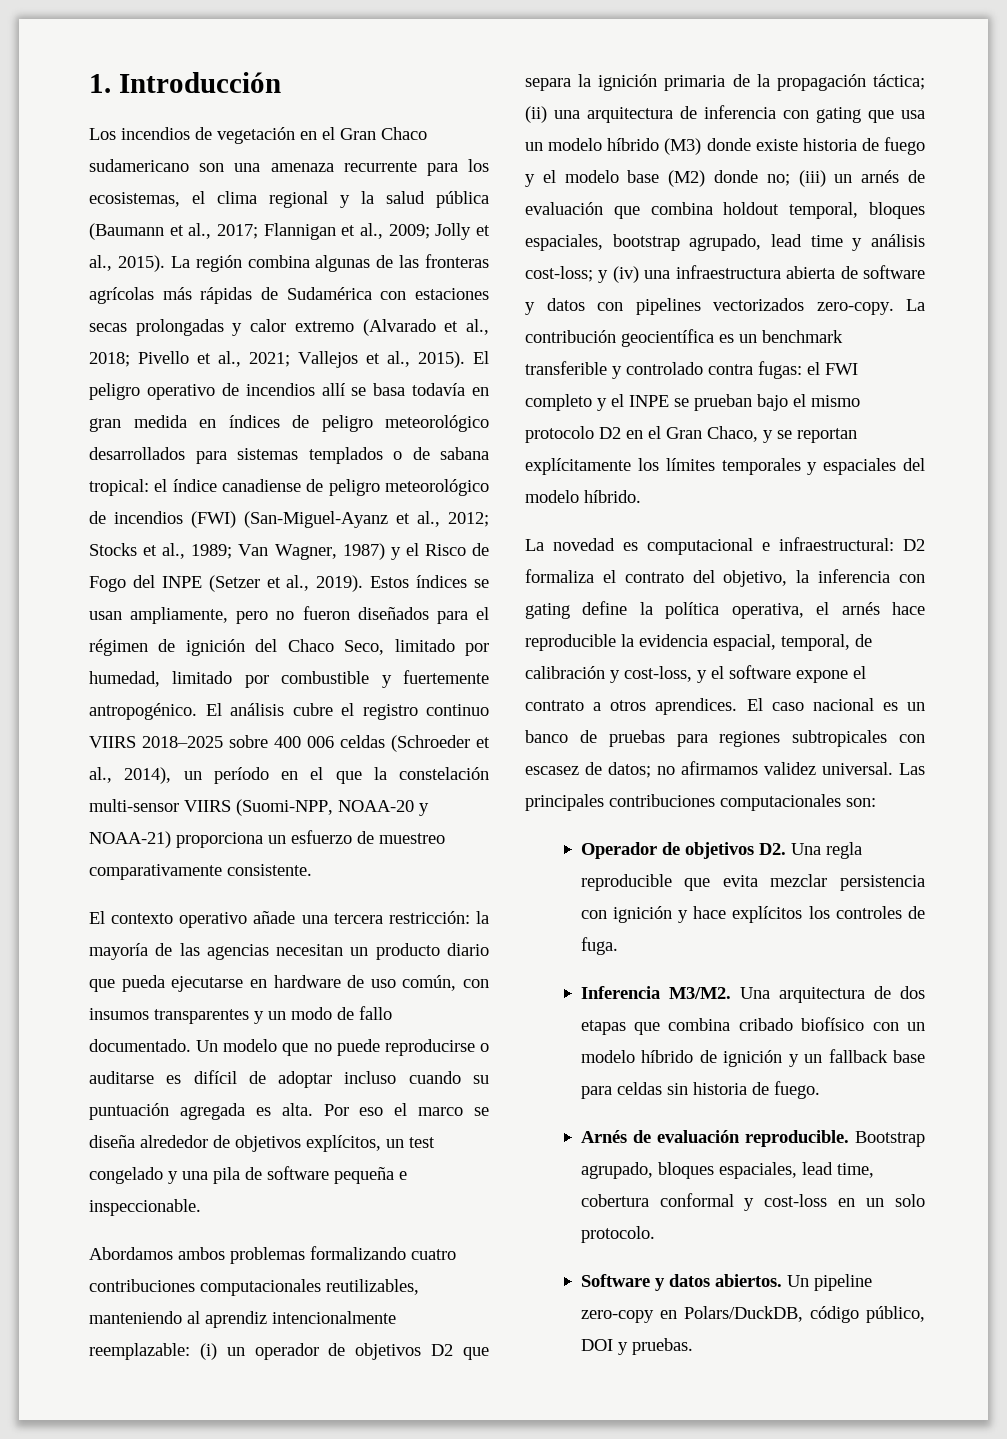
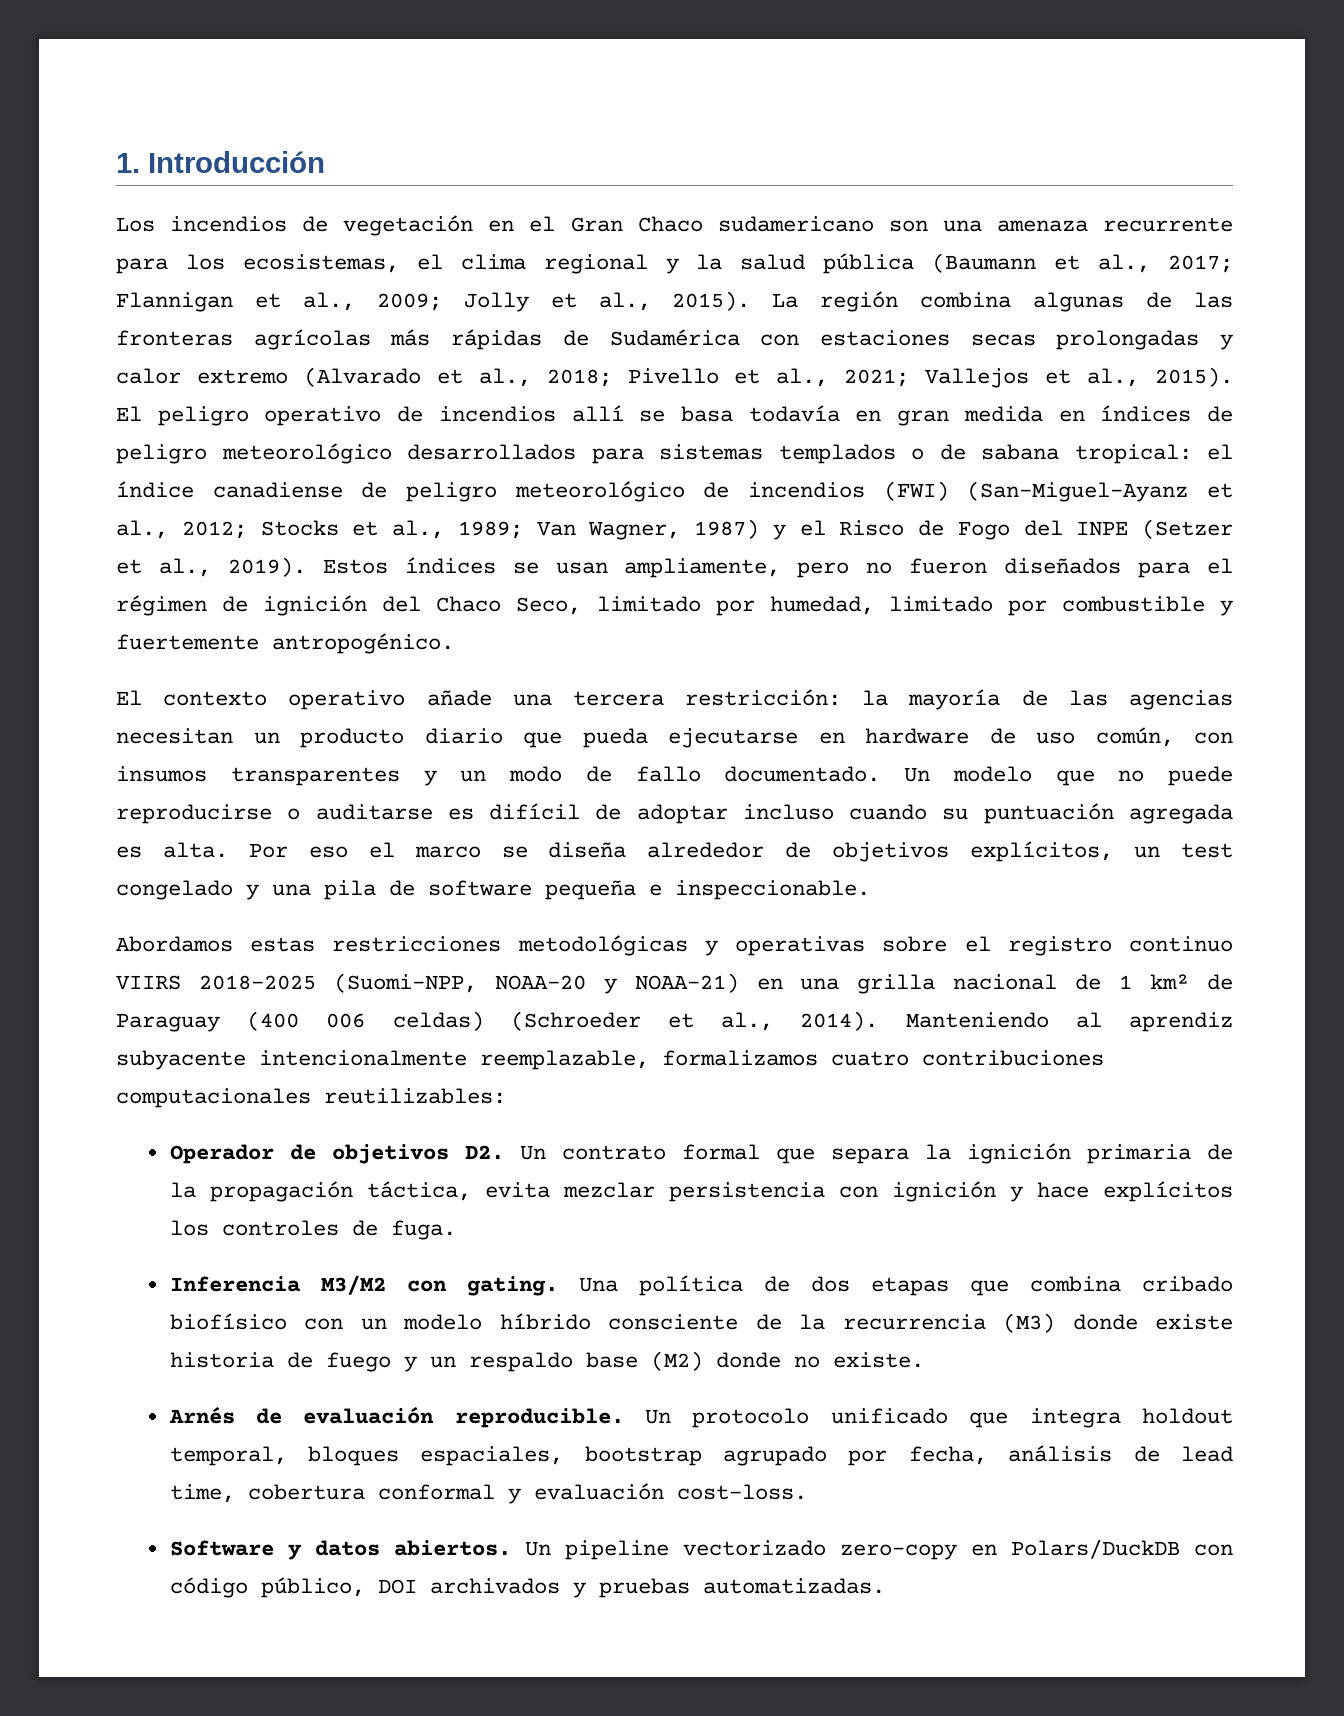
- El análisis cubre el registro continuo VIIRS 2018–2025 sobre 400 006 celdas (Schroeder et al., 2014), un período en el que la constelación multi-sensor VIIRS (Suomi-NPP, NOAA-20 y NOAA-21) proporciona un esfuerzo de muestreo comparativamente consistente.
- Abordamos ambos problemas formalizando cuatro contribuciones computacionales reutilizables, manteniendo al aprendiz intencionalmente reemplazable: (i) un operador de objetivos D2 que separa la ignición primaria de la propagación táctica; (ii) una arquitectura de inferencia con gating que usa un modelo híbrido (M3) donde existe historia de fuego y el modelo base (M2) donde no; (iii) un arnés de evaluación que combina holdout temporal, bloques espaciales, bootstrap agrupado, lead time y análisis cost-loss; y (iv) una infraestructura abierta de software y datos con pipelines vectorizados zero-copy. La contribución geocientífica es un benchmark transferible y controlado contra fugas: el FWI completo y el INPE se prueban bajo el mismo protocolo D2 en el Gran Chaco, y se reportan explícitamente los límites temporales y espaciales del modelo híbrido.
- La novedad es computacional e infraestructural: D2 formaliza el contrato del objetivo, la inferencia con gating define la política operativa, el arnés hace reproducible la evidencia espacial, temporal, de calibración y cost-loss, y el software expone el contrato a otros aprendices. El caso nacional es un banco de pruebas para regiones subtropicales con escasez de datos; no afirmamos validez universal. Las principales contribuciones computacionales son:
- Operador de objetivos D2. Una regla reproducible que evita mezclar persistencia con ignición y hace explícitos los controles de fuga.
+ Abordamos estas restricciones metodológicas y operativas sobre el registro continuo VIIRS 2018–2025 (Suomi-NPP, NOAA-20 y NOAA-21) en una grilla nacional de 1 km² de Paraguay (400 006 celdas) (Schroeder et al., 2014). Manteniendo al aprendiz subyacente intencionalmente reemplazable, formalizamos cuatro contribuciones computacionales reutilizables:
+ Operador de objetivos D2. Un contrato formal que separa la ignición primaria de la propagación táctica, evita mezclar persistencia con ignición y hace explícitos los controles de fuga.
- Inferencia M3/M2. Una arquitectura de dos etapas que combina cribado biofísico con un modelo híbrido de ignición y un fallback base para celdas sin historia de fuego.
- Arnés de evaluación reproducible. Bootstrap agrupado, bloques espaciales, lead time, cobertura conformal y cost-loss en un solo protocolo.
+ Inferencia M3/M2 con gating. Una política de dos etapas que combina cribado biofísico con un modelo híbrido consciente de la recurrencia (M3) donde existe historia de fuego y un respaldo base (M2) donde no existe.
+ Arnés de evaluación reproducible. Un protocolo unificado que integra holdout temporal, bloques espaciales, bootstrap agrupado por fecha, análisis de lead time, cobertura conformal y evaluación cost-loss.
- Un pipeline zero-copy en Polars/DuckDB, código público, DOI y pruebas.
+ Un pipeline vectorizado zero-copy en Polars/DuckDB con código público, DOI archivados y pruebas automatizadas.

